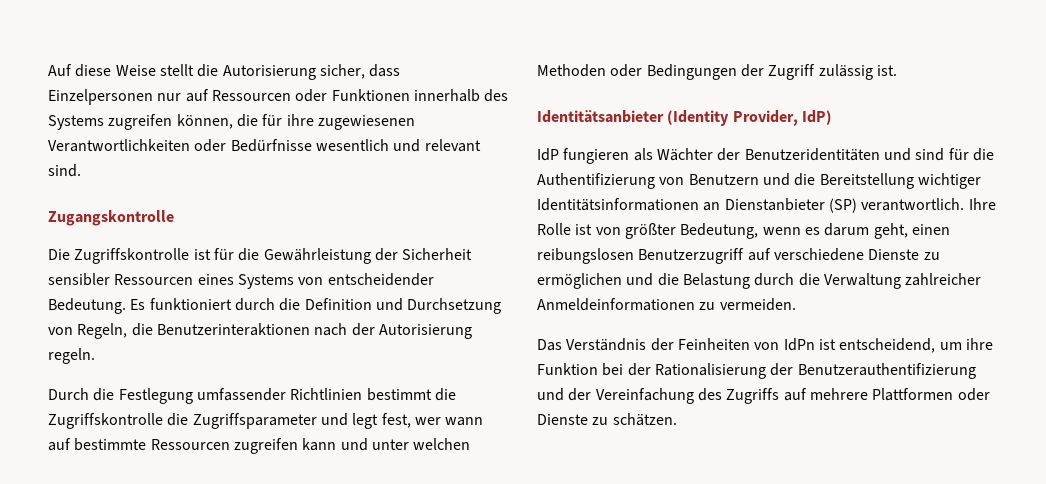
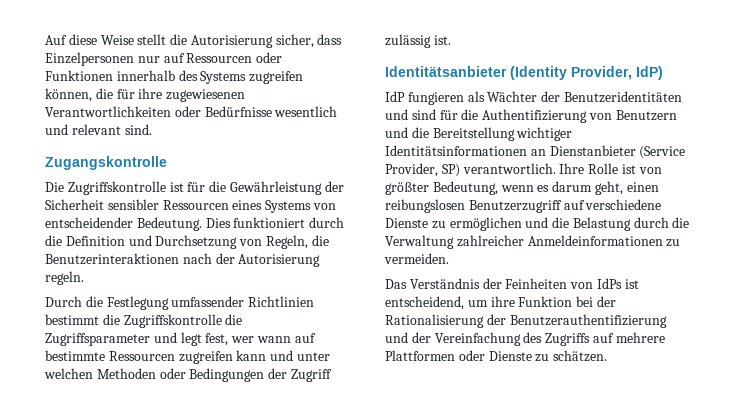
- Es funktioniert durch die Definition und Durchsetzung von Regeln, die Benutzerinteraktionen nach der Autorisierung regeln.
+ Dies funktioniert durch die Definition und Durchsetzung von Regeln, die Benutzerinteraktionen nach der Autorisierung regeln.
- IdP fungieren als Wächter der Benutzeridentitäten und sind für die Authentifizierung von Benutzern und die Bereitstellung wichtiger Identitätsinformationen an Dienstanbieter (SP) verantwortlich.
+ IdP fungieren als Wächter der Benutzeridentitäten und sind für die Authentifizierung von Benutzern und die Bereitstellung wichtiger Identitätsinformationen an Dienstanbieter (Service Provider, SP) verantwortlich.
- Das Verständnis der Feinheiten von IdPn ist entscheidend, um ihre Funktion bei der Rationalisierung der Benutzerauthentifizierung und der Vereinfachung des Zugriffs auf mehrere Plattformen oder Dienste zu schätzen.
+ Das Verständnis der Feinheiten von IdPs ist entscheidend, um ihre Funktion bei der Rationalisierung der Benutzerauthentifizierung und der Vereinfachung des Zugriffs auf mehrere Plattformen oder Dienste zu schätzen.

